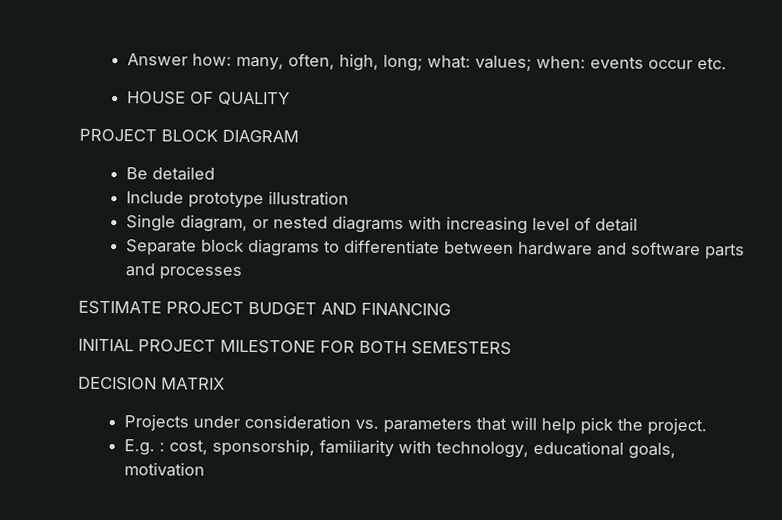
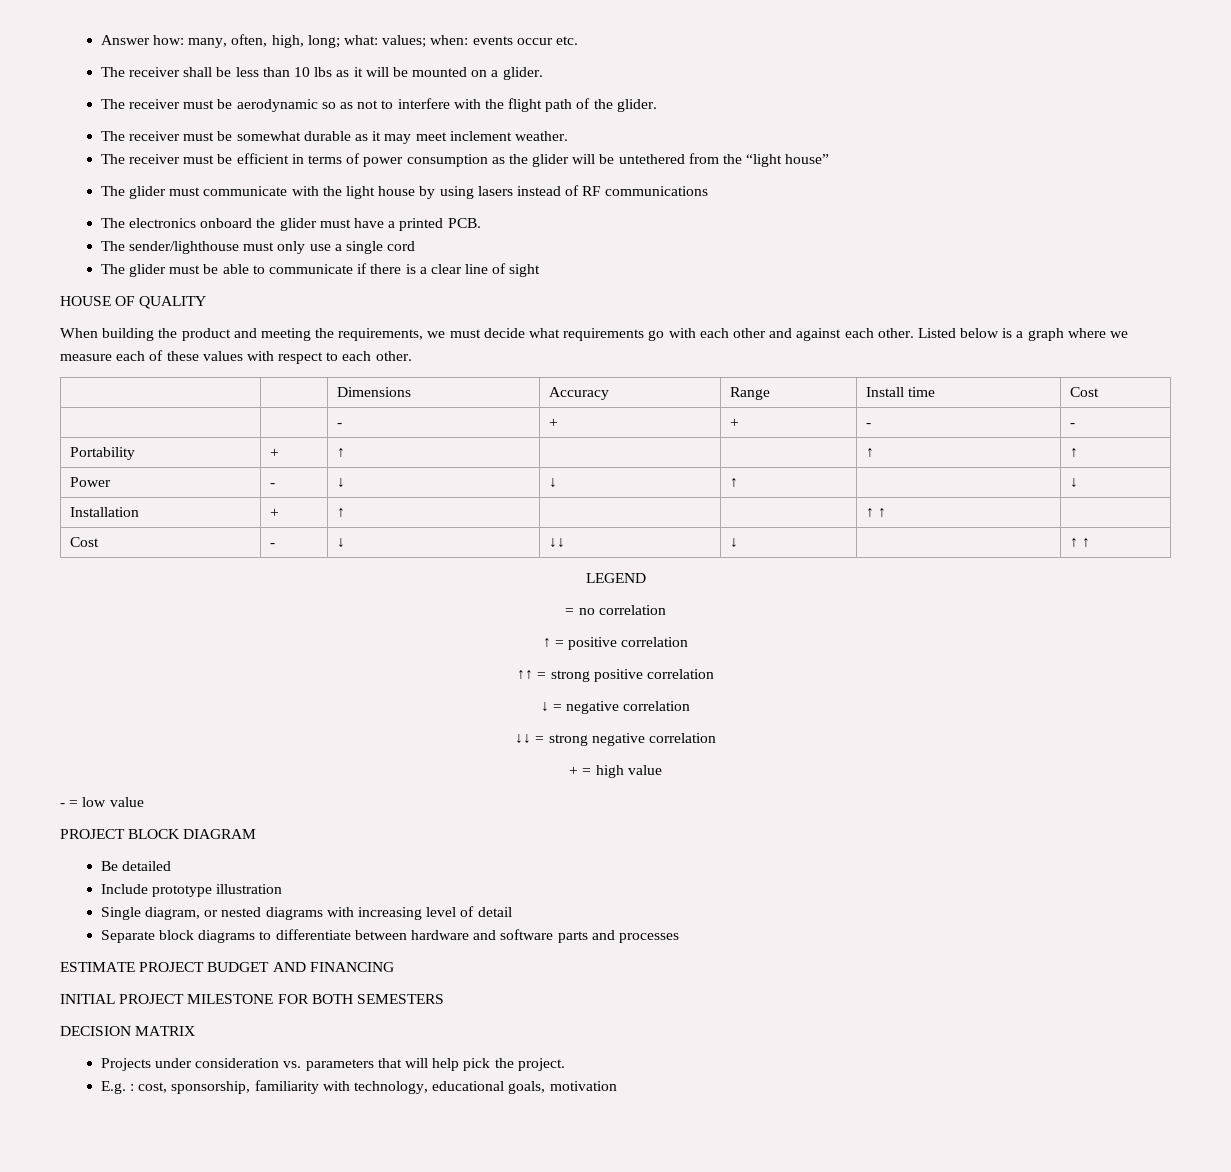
+ The receiver shall be less than 10 lbs as it will be mounted on a glider.
+ The receiver must be aerodynamic so as not to interfere with the flight path of the glider.
+ The receiver must be somewhat durable as it may meet inclement weather.
+ The receiver must be efficient in terms of power consumption as the glider will be untethered from the “light house”
+ The glider must communicate with the light house by using lasers instead of RF communications
+ The electronics onboard the glider must have a printed PCB.
+ The sender/lighthouse must only use a single cord
+ The glider must be able to communicate if there is a clear line of sight
  HOUSE OF QUALITY
+ When building the product and meeting the requirements, we must decide what requirements go with each other and against each other. Listed below is a graph where we measure each of these values with respect to each other.
+ | | Dimensions | Accuracy | Range | Install time | Cost
+ | | - | + | + | - | -
+ Portability | + | ↑ | | | ↑ | ↑
+ Power | - | ↓ | ↓ | ↑ | | ↓
+ Installation | + | ↑ | | | ↑ ↑ |
+ Cost | - | ↓ | ↓↓ | ↓ | | ↑ ↑
+ LEGEND
+ = no correlation
+ ↑ = positive correlation
+ ↑↑ = strong positive correlation
+ ↓ = negative correlation
+ ↓↓ = strong negative correlation
+ + = high value
+ - = low value

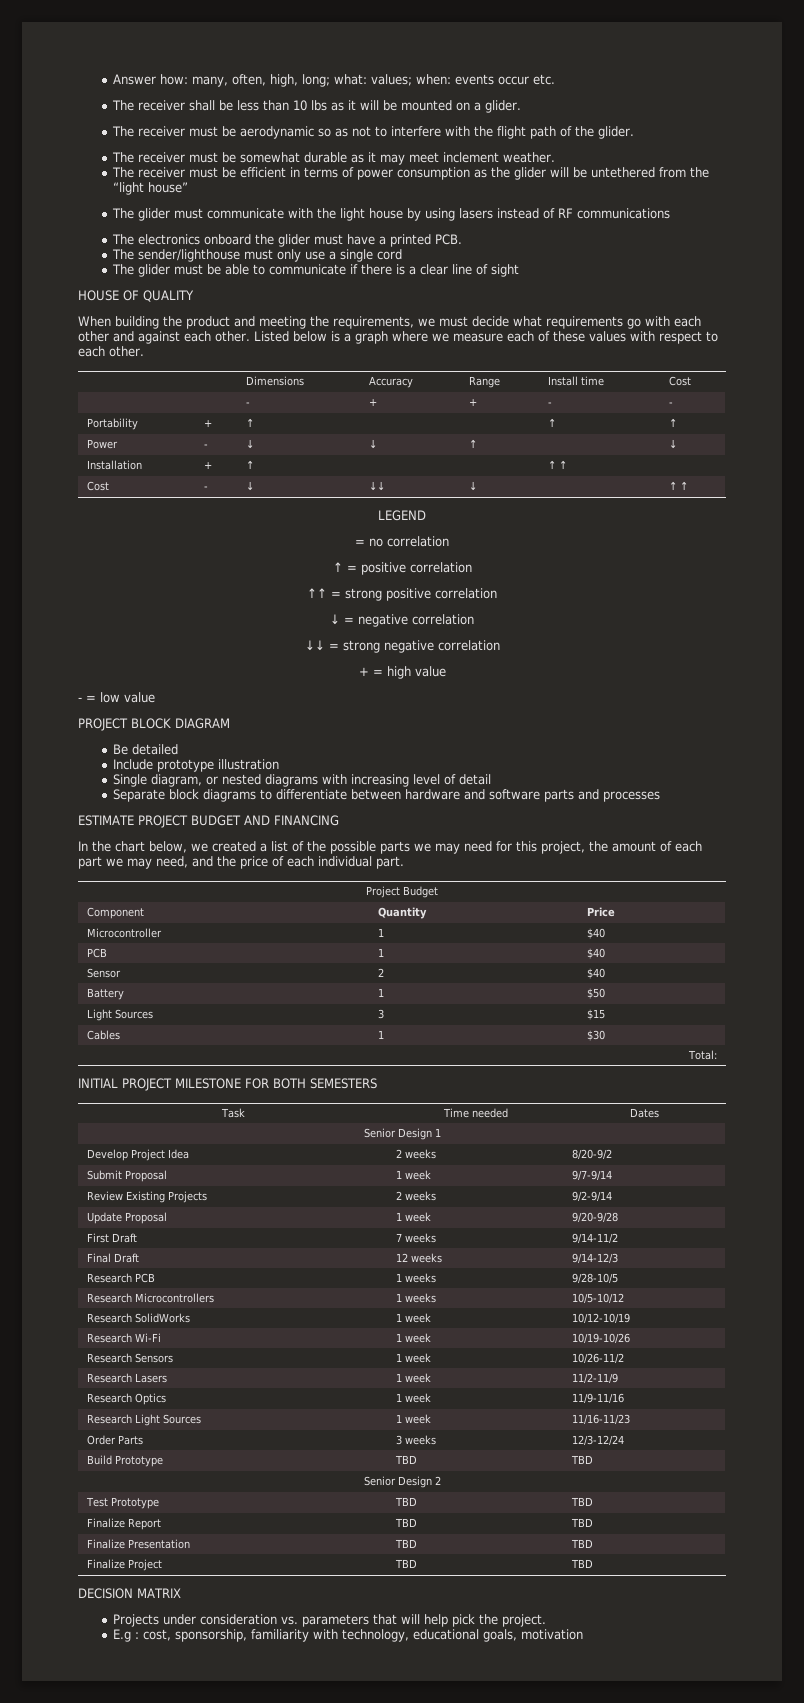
+ In the chart below, we created a list of the possible parts we may need for this project, the amount of each part we may need, and the price of each individual part.
+ Project Budget
+ Component | Quantity | Price
+ Microcontroller | 1 | $40
+ PCB | 1 | $40
+ Sensor | 2 | $40
+ Battery | 1 | $50
+ Light Sources | 3 | $15
+ Cables | 1 | $30
+ Total:
+ Task | Time needed | Dates
+ Senior Design 1
+ Develop Project Idea | 2 weeks | 8/20-9/2
+ Submit Proposal | 1 week | 9/7-9/14
+ Review Existing Projects | 2 weeks | 9/2-9/14
+ Update Proposal | 1 week | 9/20-9/28
+ First Draft | 7 weeks | 9/14-11/2
+ Final Draft | 12 weeks | 9/14-12/3
+ Research PCB | 1 weeks | 9/28-10/5
+ Research Microcontrollers | 1 weeks | 10/5-10/12
+ Research SolidWorks | 1 week | 10/12-10/19
+ Research Wi-Fi | 1 week | 10/19-10/26
+ Research Sensors | 1 week | 10/26-11/2
+ Research Lasers | 1 week | 11/2-11/9
+ Research Optics | 1 week | 11/9-11/16
+ Research Light Sources | 1 week | 11/16-11/23
+ Order Parts | 3 weeks | 12/3-12/24
+ Build Prototype | TBD | TBD
+ Senior Design 2
+ Test Prototype | TBD | TBD
+ Finalize Report | TBD | TBD
+ Finalize Presentation | TBD | TBD
+ Finalize Project | TBD | TBD
- E.g. : cost, sponsorship, familiarity with technology, educational goals, motivation
+ E.g : cost, sponsorship, familiarity with technology, educational goals, motivation

